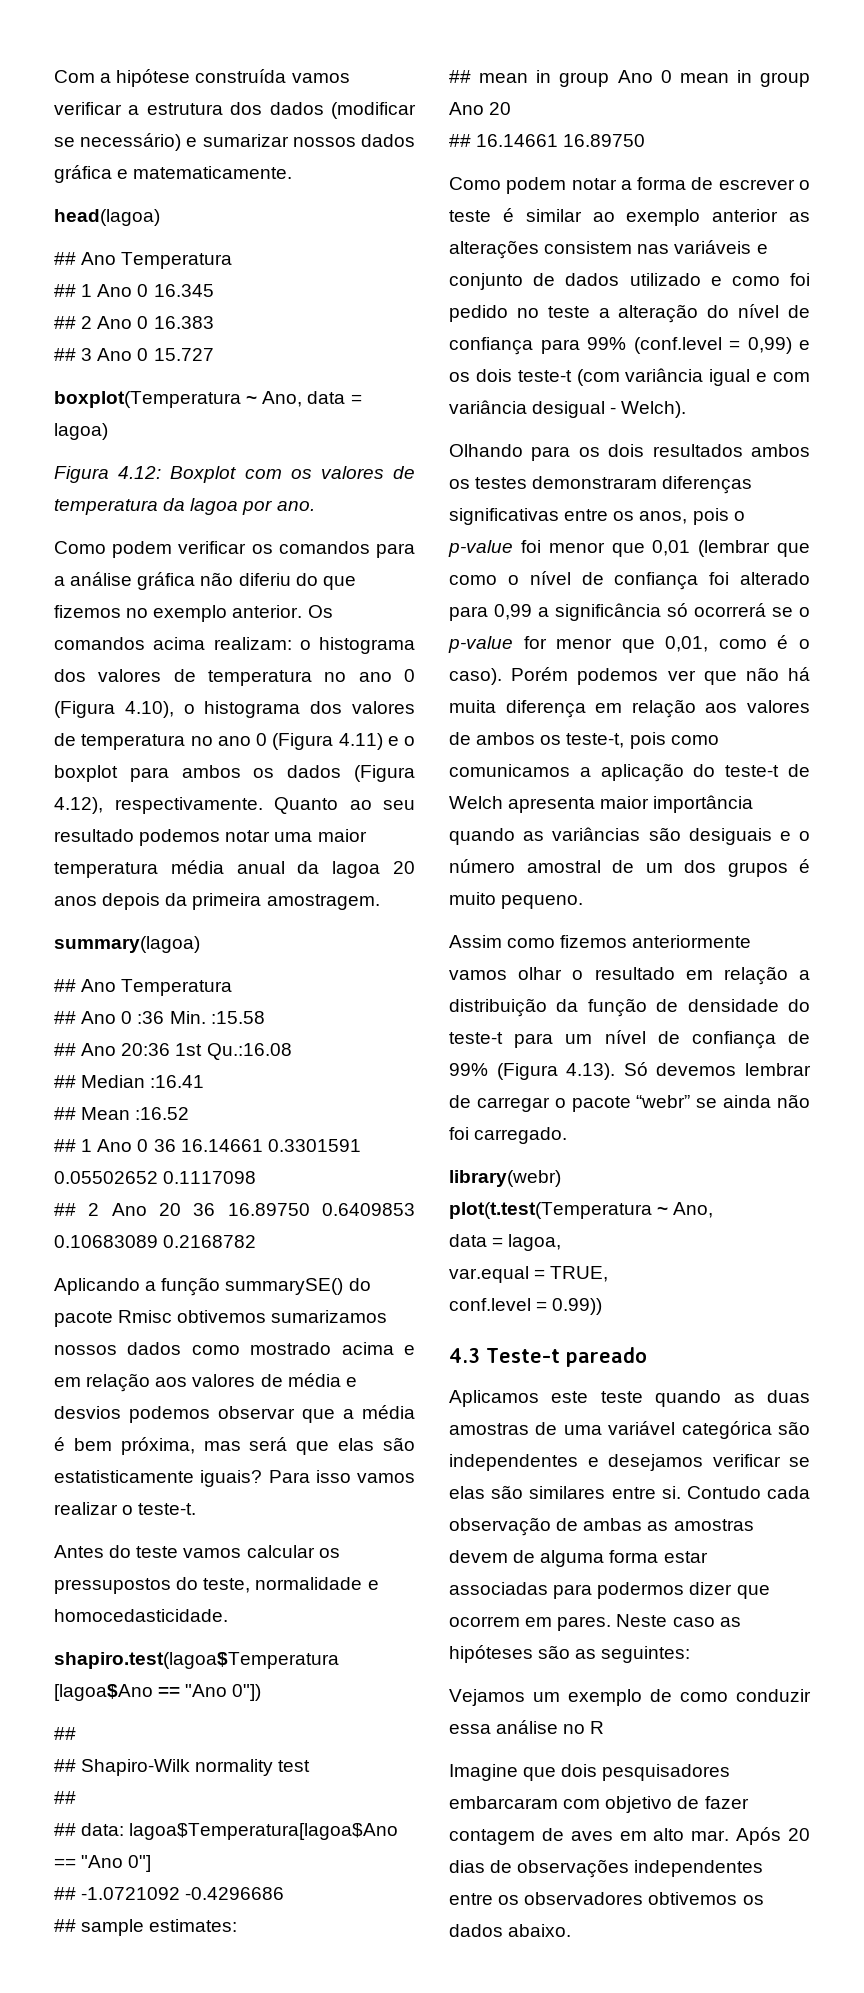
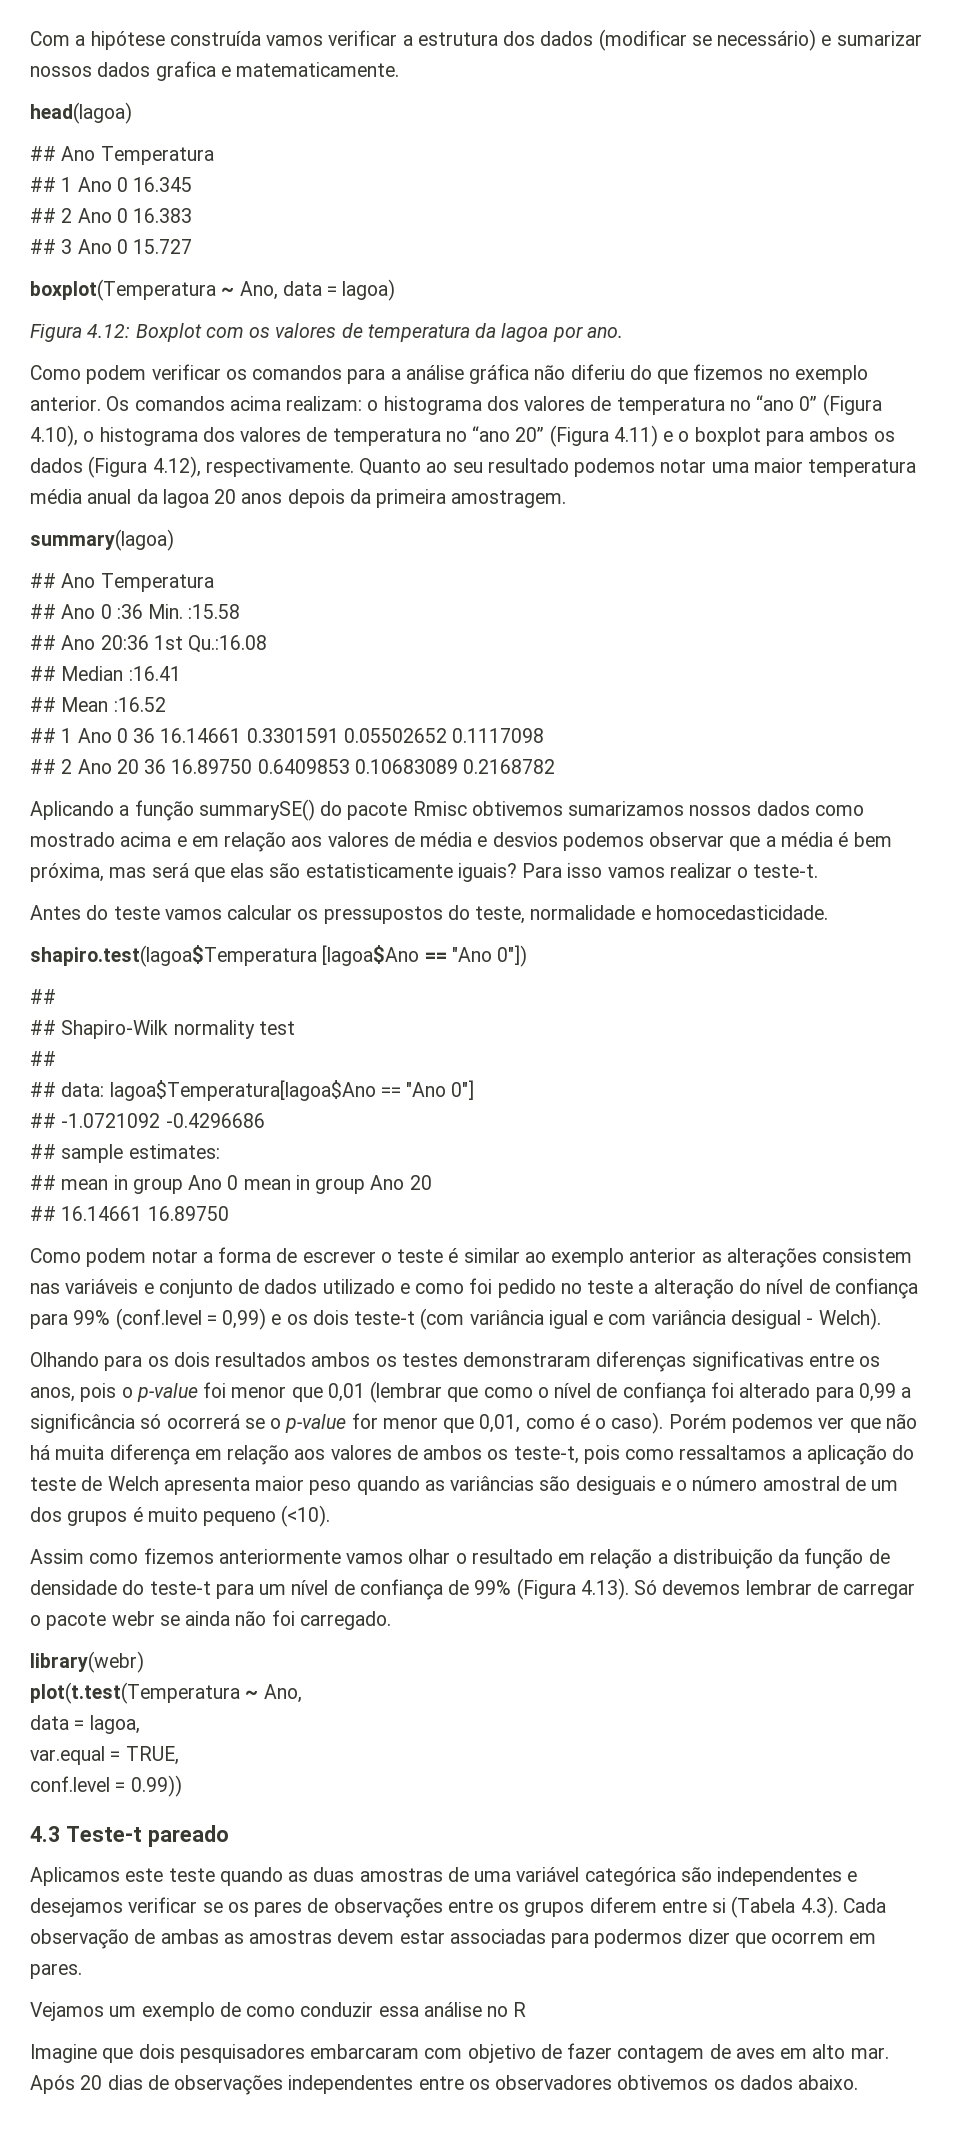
- Com a hipótese construída vamos verificar a estrutura dos dados (modificar se necessário) e sumarizar nossos dados gráfica e matematicamente.
+ Com a hipótese construída vamos verificar a estrutura dos dados (modificar se necessário) e sumarizar nossos dados grafica e matematicamente.
- Os comandos acima realizam: o histograma dos valores de temperatura no ano 0 (Figura 4.10), o histograma dos valores de temperatura no ano 0 (Figura 4.11) e o boxplot para ambos os dados (Figura 4.12), respectivamente.
+ Os comandos acima realizam: o histograma dos valores de temperatura no “ano 0” (Figura 4.10), o histograma dos valores de temperatura no “ano 20” (Figura 4.11) e o boxplot para ambos os dados (Figura 4.12), respectivamente.
- Porém podemos ver que não há muita diferença em relação aos valores de ambos os teste-t, pois como comunicamos a aplicação do teste-t de Welch apresenta maior importância quando as variâncias são desiguais e o número amostral de um dos grupos é muito pequeno.
+ Porém podemos ver que não há muita diferença em relação aos valores de ambos os teste-t, pois como ressaltamos a aplicação do teste de Welch apresenta maior peso quando as variâncias são desiguais e o número amostral de um dos grupos é muito pequeno (<10).
- Assim como fizemos anteriormente vamos olhar o resultado em relação a distribuição da função de densidade do teste-t para um nível de confiança de 99% (Figura 4.13). Só devemos lembrar de carregar o pacote “webr” se ainda não foi carregado.
+ Assim como fizemos anteriormente vamos olhar o resultado em relação a distribuição da função de densidade do teste-t para um nível de confiança de 99% (Figura 4.13). Só devemos lembrar de carregar o pacote webr se ainda não foi carregado.
- Aplicamos este teste quando as duas amostras de uma variável categórica são independentes e desejamos verificar se elas são similares entre si. Contudo cada observação de ambas as amostras devem de alguma forma estar associadas para podermos dizer que ocorrem em pares. Neste caso as hipóteses são as seguintes:
+ Aplicamos este teste quando as duas amostras de uma variável categórica são independentes e desejamos verificar se os pares de observações entre os grupos diferem entre si (Tabela 4.3). Cada observação de ambas as amostras devem estar associadas para podermos dizer que ocorrem em pares.

